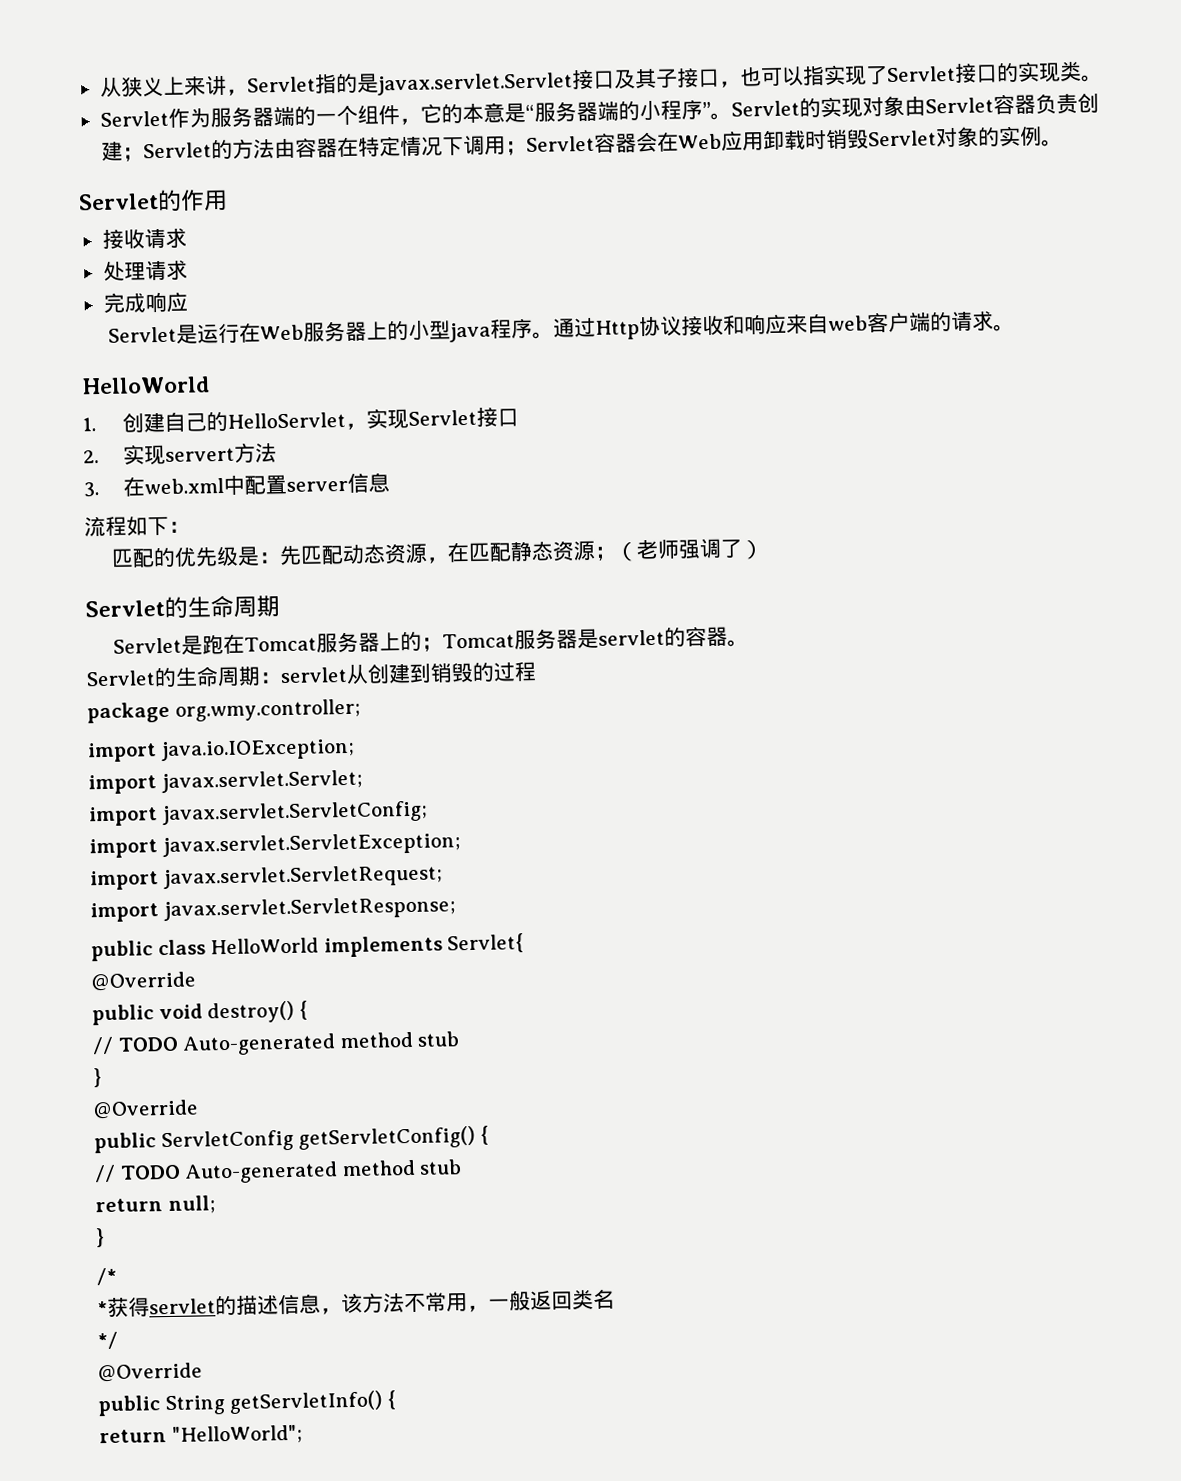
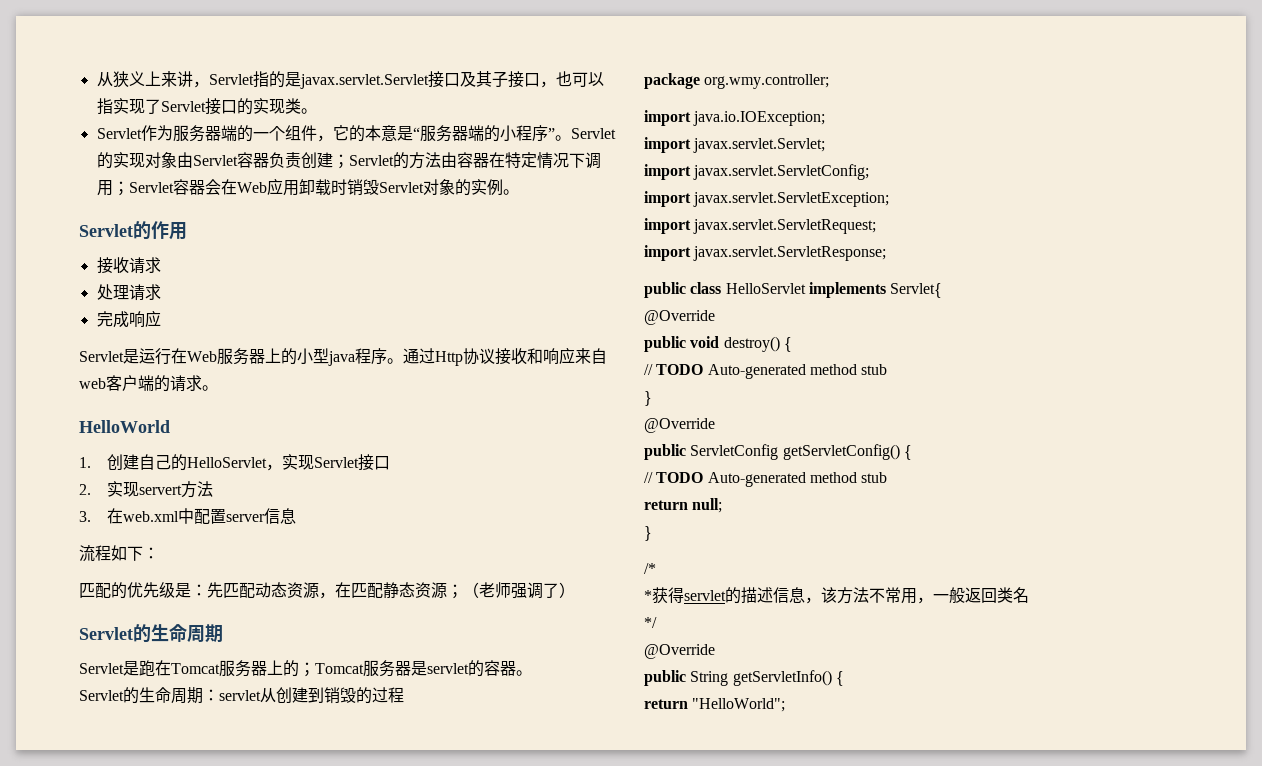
- public class HelloWorld implements Servlet{
+ public class HelloServlet implements Servlet{

